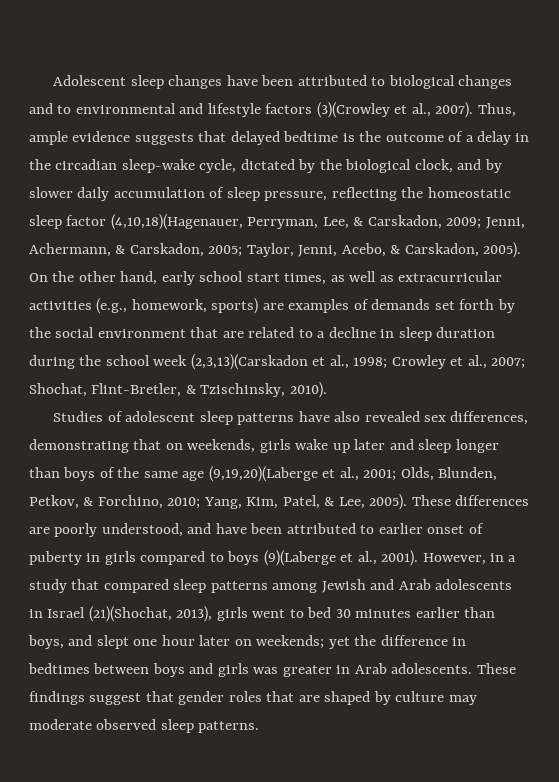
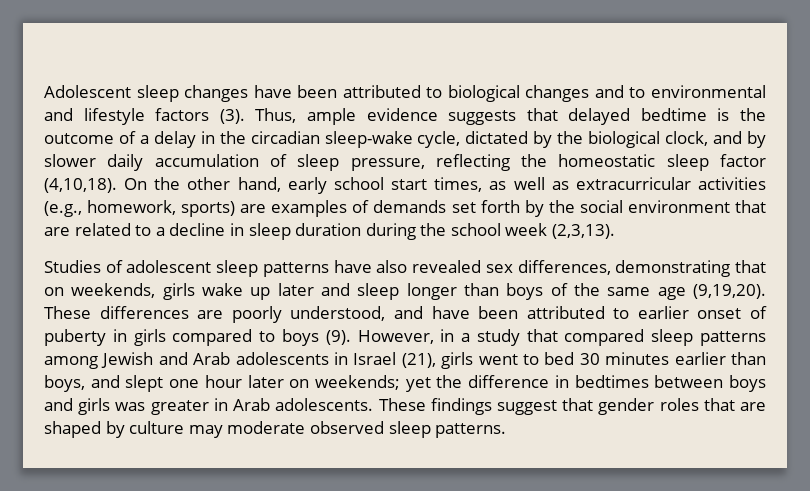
- Adolescent sleep changes have been attributed to biological changes and to environmental and lifestyle factors (3)(Crowley et al., 2007).
+ Adolescent sleep changes have been attributed to biological changes and to environmental and lifestyle factors (3).
- Thus, ample evidence suggests that delayed bedtime is the outcome of a delay in the circadian sleep-wake cycle, dictated by the biological clock, and by slower daily accumulation of sleep pressure, reflecting the homeostatic sleep factor (4,10,18)(Hagenauer, Perryman, Lee, & Carskadon, 2009; Jenni, Achermann, & Carskadon, 2005; Taylor, Jenni, Acebo, & Carskadon, 2005).
+ Thus, ample evidence suggests that delayed bedtime is the outcome of a delay in the circadian sleep-wake cycle, dictated by the biological clock, and by slower daily accumulation of sleep pressure, reflecting the homeostatic sleep factor (4,10,18).
- On the other hand, early school start times, as well as extracurricular activities (e.g., homework, sports) are examples of demands set forth by the social environment that are related to a decline in sleep duration during the school week (2,3,13)(Carskadon et al., 1998; Crowley et al., 2007; Shochat, Flint-Bretler, & Tzischinsky, 2010).
+ On the other hand, early school start times, as well as extracurricular activities (e.g., homework, sports) are examples of demands set forth by the social environment that are related to a decline in sleep duration during the school week (2,3,13).
- Studies of adolescent sleep patterns have also revealed sex differences, demonstrating that on weekends, girls wake up later and sleep longer than boys of the same age (9,19,20)(Laberge et al., 2001; Olds, Blunden, Petkov, & Forchino, 2010; Yang, Kim, Patel, & Lee, 2005).
+ Studies of adolescent sleep patterns have also revealed sex differences, demonstrating that on weekends, girls wake up later and sleep longer than boys of the same age (9,19,20).
- These differences are poorly understood, and have been attributed to earlier onset of puberty in girls compared to boys (9)(Laberge et al., 2001).
+ These differences are poorly understood, and have been attributed to earlier onset of puberty in girls compared to boys (9).
- However, in a study that compared sleep patterns among Jewish and Arab adolescents in Israel (21)(Shochat, 2013), girls went to bed 30 minutes earlier than boys, and slept one hour later on weekends; yet the difference in bedtimes between boys and girls was greater in Arab adolescents.
+ However, in a study that compared sleep patterns among Jewish and Arab adolescents in Israel (21), girls went to bed 30 minutes earlier than boys, and slept one hour later on weekends; yet the difference in bedtimes between boys and girls was greater in Arab adolescents.

